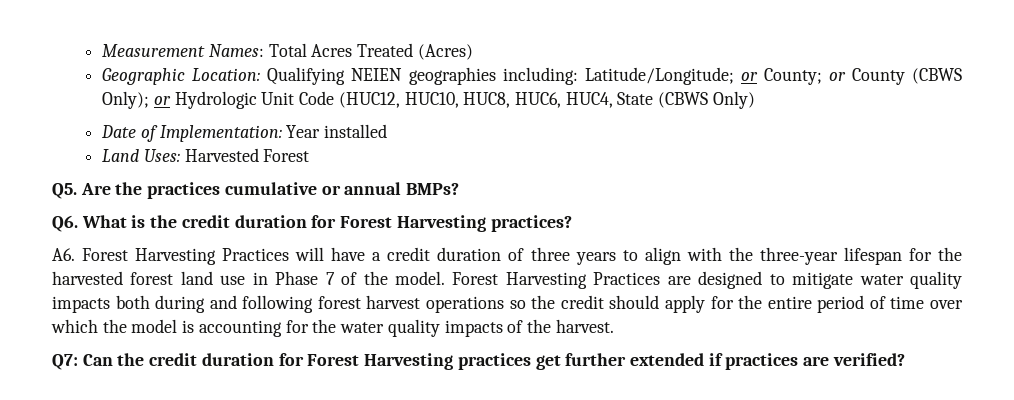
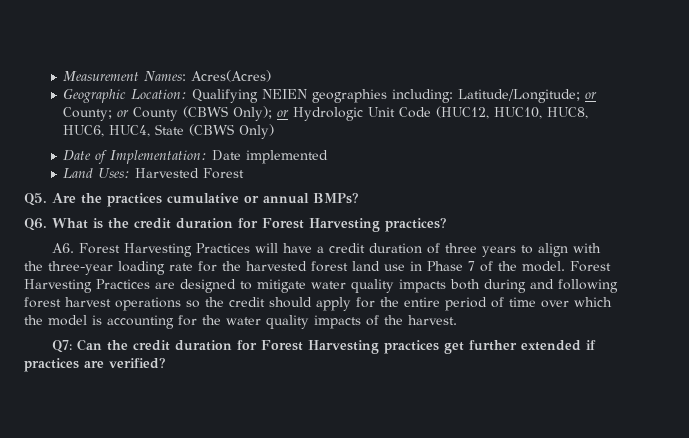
- Measurement Names: Total Acres Treated (Acres)
+ Measurement Names: Acres(Acres)
- Date of Implementation: Year installed
+ Date of Implementation: Date implemented
- A6. Forest Harvesting Practices will have a credit duration of three years to align with the three-year lifespan for the harvested forest land use in Phase 7 of the model.
+ A6. Forest Harvesting Practices will have a credit duration of three years to align with the three-year loading rate for the harvested forest land use in Phase 7 of the model.

